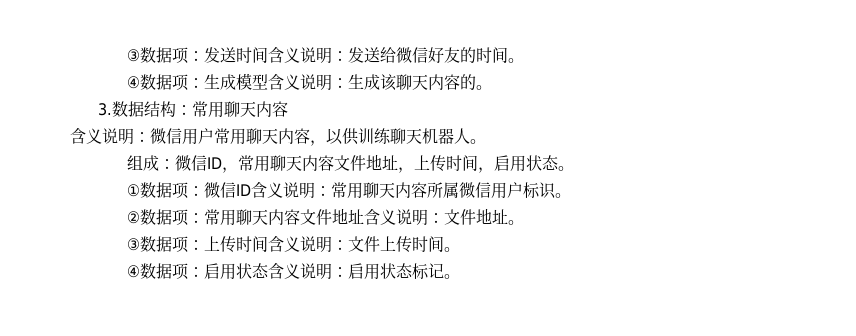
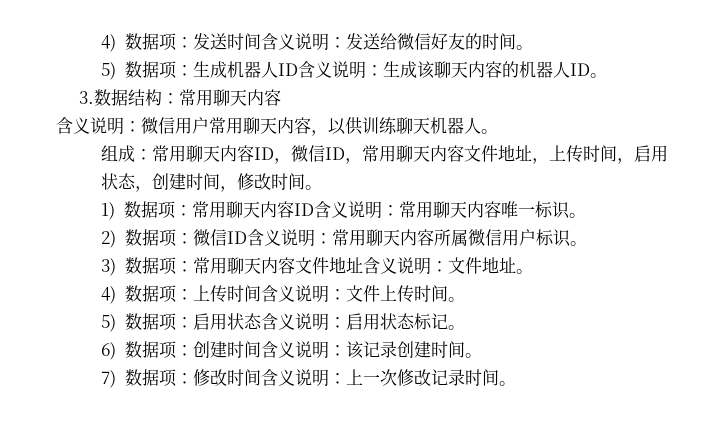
- ③数据项：发送时间含义说明：发送给微信好友的时间。
+ 4)数据项：发送时间含义说明：发送给微信好友的时间。
- ④数据项：生成模型含义说明：生成该聊天内容的。
+ 5)数据项：生成机器人ID含义说明：生成该聊天内容的机器人ID。
- 组成：微信ID，常用聊天内容文件地址，上传时间，启用状态。
- ①数据项：微信ID含义说明：常用聊天内容所属微信用户标识。
+ 组成：常用聊天内容ID，微信ID，常用聊天内容文件地址，上传时间，启用状态，创建时间，修改时间。
+ 1)数据项：常用聊天内容ID含义说明：常用聊天内容唯一标识。
+ 2)数据项：微信ID含义说明：常用聊天内容所属微信用户标识。
- ②数据项：常用聊天内容文件地址含义说明：文件地址。
+ 3)数据项：常用聊天内容文件地址含义说明：文件地址。
- ③数据项：上传时间含义说明：文件上传时间。
+ 4)数据项：上传时间含义说明：文件上传时间。
- ④数据项：启用状态含义说明：启用状态标记。
+ 5)数据项：启用状态含义说明：启用状态标记。
+ 6)数据项：创建时间含义说明：该记录创建时间。
+ 7)数据项：修改时间含义说明：上一次修改记录时间。

